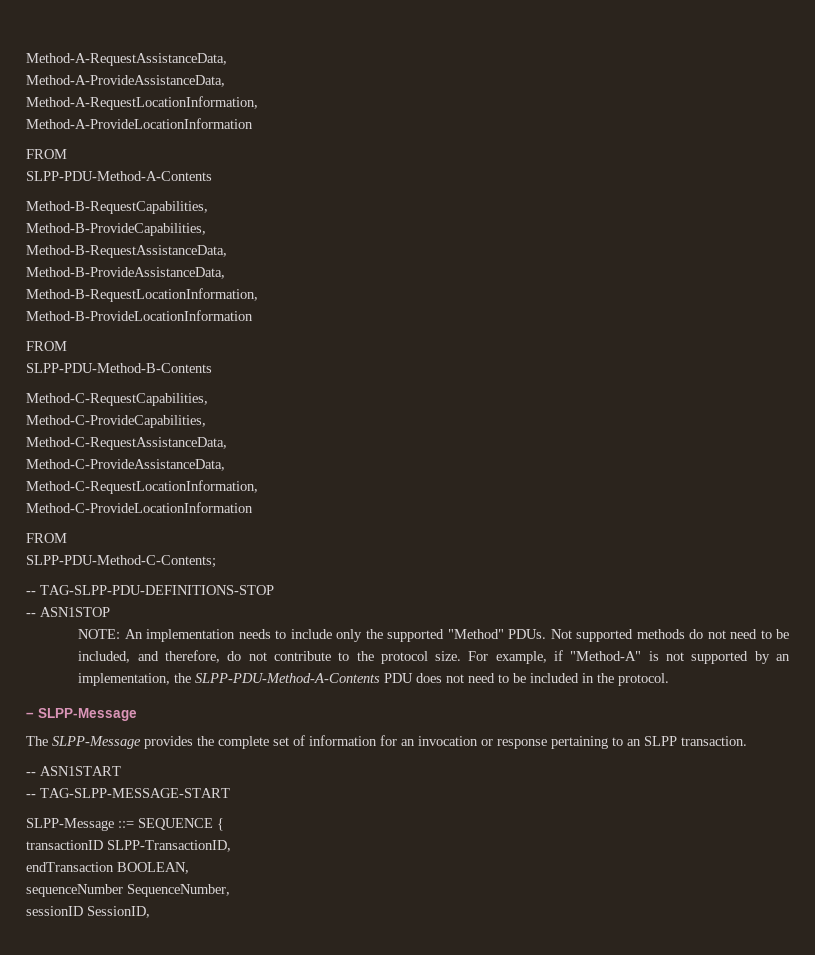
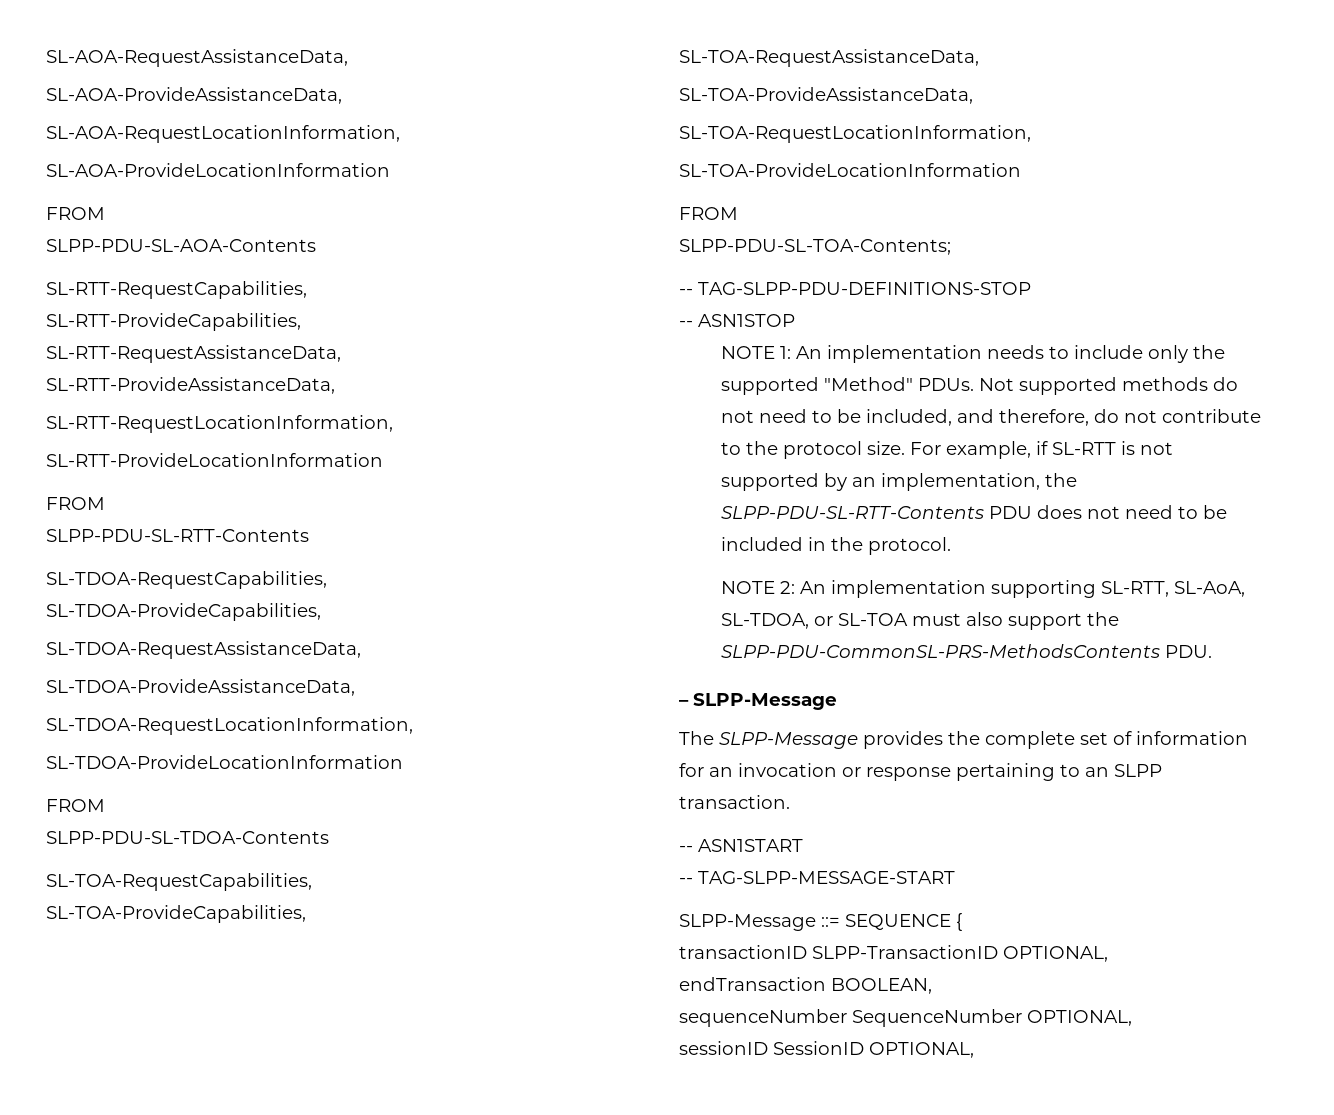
- Method-A-RequestAssistanceData,
- Method-A-ProvideAssistanceData,
- Method-A-RequestLocationInformation,
- Method-A-ProvideLocationInformation
+ SL-AOA-RequestAssistanceData,
+ SL-AOA-ProvideAssistanceData,
+ SL-AOA-RequestLocationInformation,
+ SL-AOA-ProvideLocationInformation
  FROM
- SLPP-PDU-Method-A-Contents
- Method-B-RequestCapabilities,
- Method-B-ProvideCapabilities,
- Method-B-RequestAssistanceData,
- Method-B-ProvideAssistanceData,
- Method-B-RequestLocationInformation,
- Method-B-ProvideLocationInformation
+ SLPP-PDU-SL-AOA-Contents
+ SL-RTT-RequestCapabilities,
+ SL-RTT-ProvideCapabilities,
+ SL-RTT-RequestAssistanceData,
+ SL-RTT-ProvideAssistanceData,
+ SL-RTT-RequestLocationInformation,
+ SL-RTT-ProvideLocationInformation
  FROM
- SLPP-PDU-Method-B-Contents
- Method-C-RequestCapabilities,
- Method-C-ProvideCapabilities,
- Method-C-RequestAssistanceData,
- Method-C-ProvideAssistanceData,
- Method-C-RequestLocationInformation,
- Method-C-ProvideLocationInformation
+ SLPP-PDU-SL-RTT-Contents
+ SL-TDOA-RequestCapabilities,
+ SL-TDOA-ProvideCapabilities,
+ SL-TDOA-RequestAssistanceData,
+ SL-TDOA-ProvideAssistanceData,
+ SL-TDOA-RequestLocationInformation,
+ SL-TDOA-ProvideLocationInformation
  FROM
- SLPP-PDU-Method-C-Contents;
+ SLPP-PDU-SL-TDOA-Contents
+ SL-TOA-RequestCapabilities,
+ SL-TOA-ProvideCapabilities,
+ SL-TOA-RequestAssistanceData,
+ SL-TOA-ProvideAssistanceData,
+ SL-TOA-RequestLocationInformation,
+ SL-TOA-ProvideLocationInformation
+ FROM
+ SLPP-PDU-SL-TOA-Contents;
- NOTE: An implementation needs to include only the supported "Method" PDUs.
+ NOTE 1: An implementation needs to include only the supported "Method" PDUs.
- For example, if "Method-A" is not supported by an implementation, the SLPP-PDU-Method-A-Contents PDU does not need to be included in the protocol.
+ For example, if SL-RTT is not supported by an implementation, the SLPP-PDU-SL-RTT-Contents PDU does not need to be included in the protocol.
+ NOTE 2: An implementation supporting SL-RTT, SL-AoA, SL-TDOA, or SL-TOA must also support the SLPP-PDU-CommonSL-PRS-MethodsContents PDU.
- transactionID SLPP-TransactionID,
+ transactionID SLPP-TransactionID OPTIONAL,
- sequenceNumber SequenceNumber,
+ sequenceNumber SequenceNumber OPTIONAL,
- sessionID SessionID,
+ sessionID SessionID OPTIONAL,

